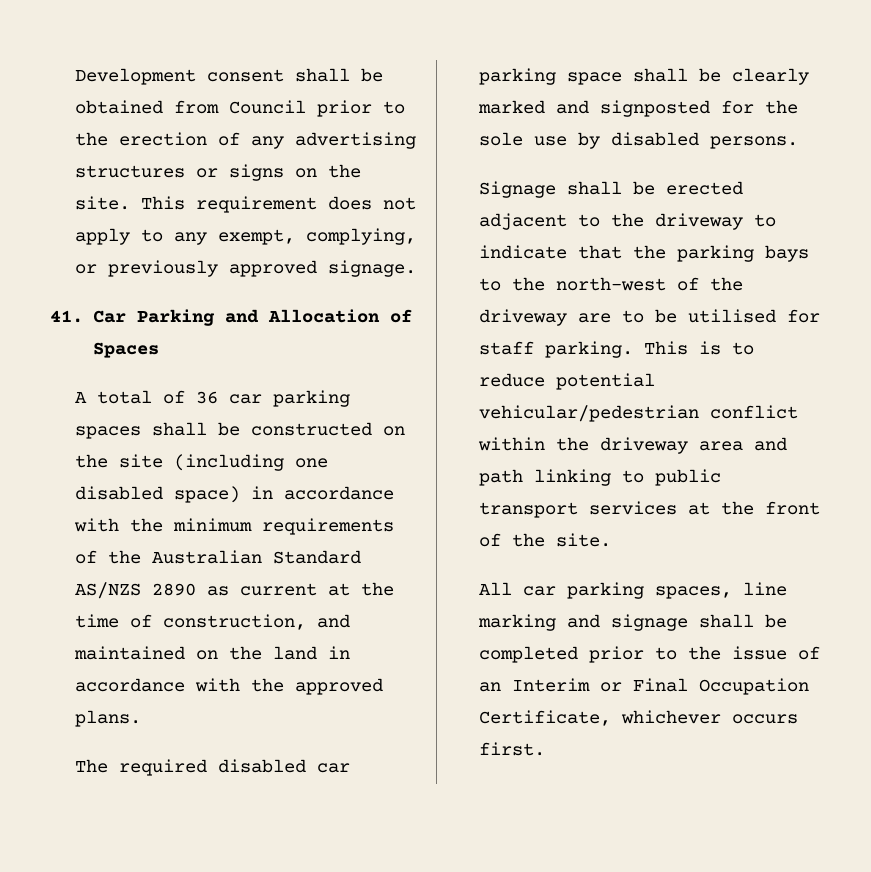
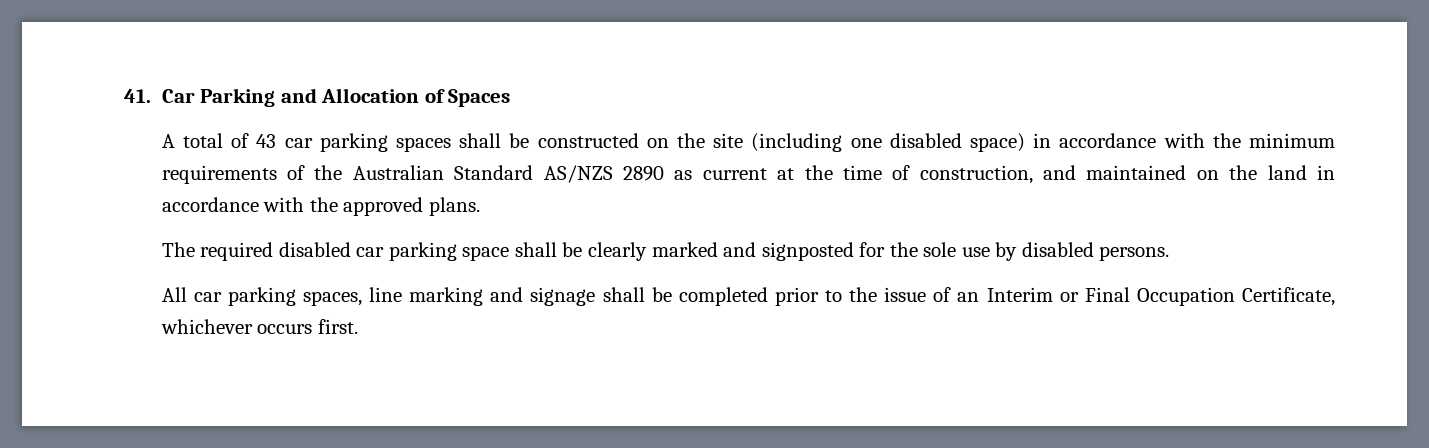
- Development consent shall be obtained from Council prior to the erection of any advertising structures or signs on the site. This requirement does not apply to any exempt, complying, or previously approved signage.
- A total of 36 car parking spaces shall be constructed on the site (including one disabled space) in accordance with the minimum requirements of the Australian Standard AS/NZS 2890 as current at the time of construction, and maintained on the land in accordance with the approved plans.
+ A total of 43 car parking spaces shall be constructed on the site (including one disabled space) in accordance with the minimum requirements of the Australian Standard AS/NZS 2890 as current at the time of construction, and maintained on the land in accordance with the approved plans.
- Signage shall be erected adjacent to the driveway to indicate that the parking bays to the north-west of the driveway are to be utilised for staff parking. This is to reduce potential vehicular/pedestrian conflict within the driveway area and path linking to public transport services at the front of the site.

